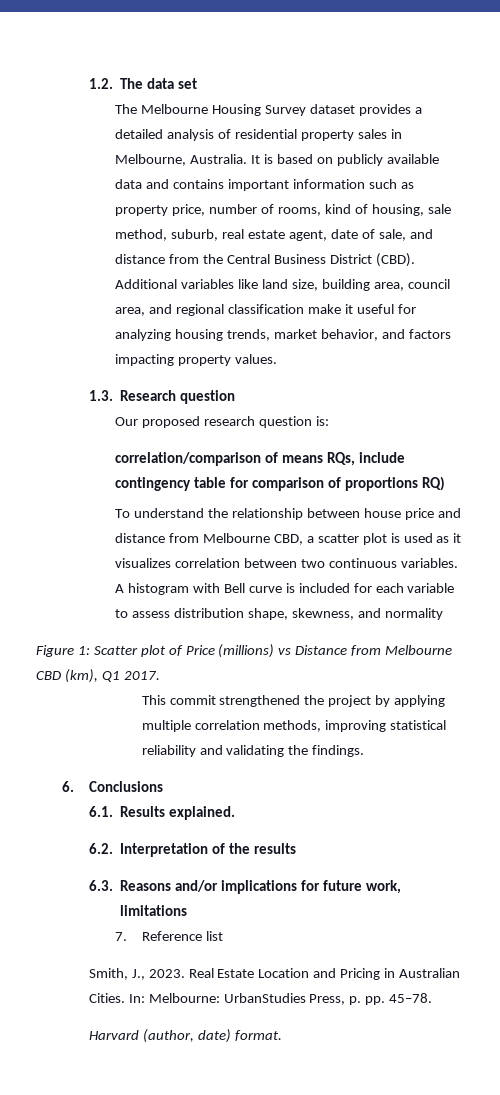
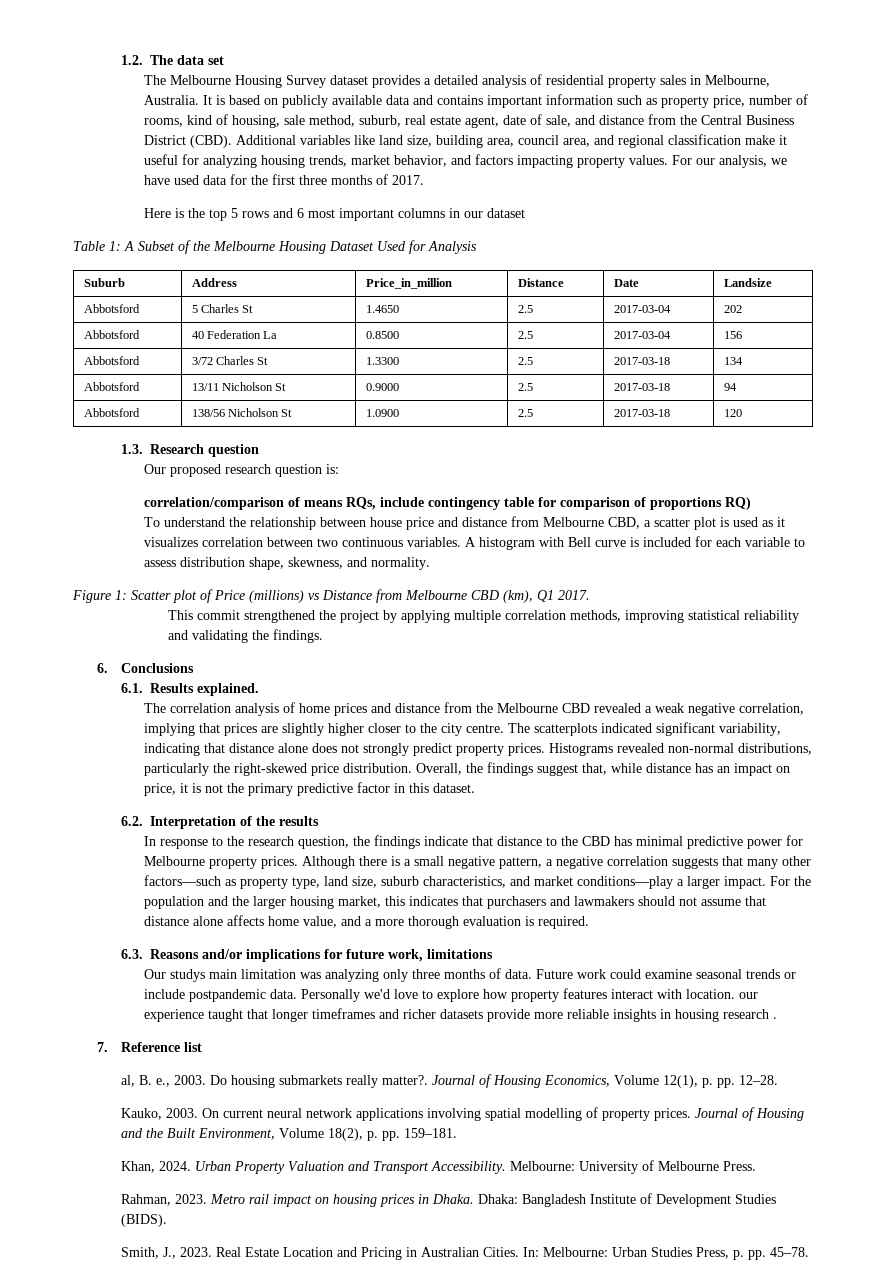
+ For our analysis, we have used data for the first three months of 2017.
+ Here is the top 5 rows and 6 most important columns in our dataset
+ Table 1: A Subset of the Melbourne Housing Dataset Used for Analysis
+ Suburb | Address | Price_in_million | Distance | Date | Landsize
+ Abbotsford | 5 Charles St | 1.4650 | 2.5 | 2017-03-04 | 202
+ Abbotsford | 40 Federation La | 0.8500 | 2.5 | 2017-03-04 | 156
+ Abbotsford | 3/72 Charles St | 1.3300 | 2.5 | 2017-03-18 | 134
+ Abbotsford | 13/11 Nicholson St | 0.9000 | 2.5 | 2017-03-18 | 94
+ Abbotsford | 138/56 Nicholson St | 1.0900 | 2.5 | 2017-03-18 | 120
- A histogram with Bell curve is included for each variable to assess distribution shape, skewness, and normality
+ A histogram with Bell curve is included for each variable to assess distribution shape, skewness, and normality.
+ The correlation analysis of home prices and distance from the Melbourne CBD revealed a weak negative correlation, implying that prices are slightly higher closer to the city centre. The scatterplots indicated significant variability, indicating that distance alone does not strongly predict property prices. Histograms revealed non-normal distributions, particularly the right-skewed price distribution. Overall, the findings suggest that, while distance has an impact on price, it is not the primary predictive factor in this dataset.
+ In response to the research question, the findings indicate that distance to the CBD has minimal predictive power for Melbourne property prices. Although there is a small negative pattern, a negative correlation suggests that many other factors—such as property type, land size, suburb characteristics, and market conditions—play a larger impact. For the population and the larger housing market, this indicates that purchasers and lawmakers should not assume that distance alone affects home value, and a more thorough evaluation is required.
+ Our studys main limitation was analyzing only three months of data. Future work could examine seasonal trends or include postpandemic data. Personally we'd love to explore how property features interact with location. our experience taught that longer timeframes and richer datasets provide more reliable insights in housing research .
  7. Reference list
+ al, B. e., 2003. Do housing submarkets really matter?. Journal of Housing Economics, Volume 12(1), p. pp. 12–28.
+ Kauko, 2003. On current neural network applications involving spatial modelling of property prices. Journal of Housing and the Built Environment, Volume 18(2), p. pp. 159–181.
+ Khan, 2024. Urban Property Valuation and Transport Accessibility. Melbourne: University of Melbourne Press.
+ Rahman, 2023. Metro rail impact on housing prices in Dhaka. Dhaka: Bangladesh Institute of Development Studies (BIDS).
- In: Melbourne: UrbanStudies Press, p. pp. 45–78.
+ In: Melbourne: Urban Studies Press, p. pp. 45–78.
- Harvard (author, date) format.

